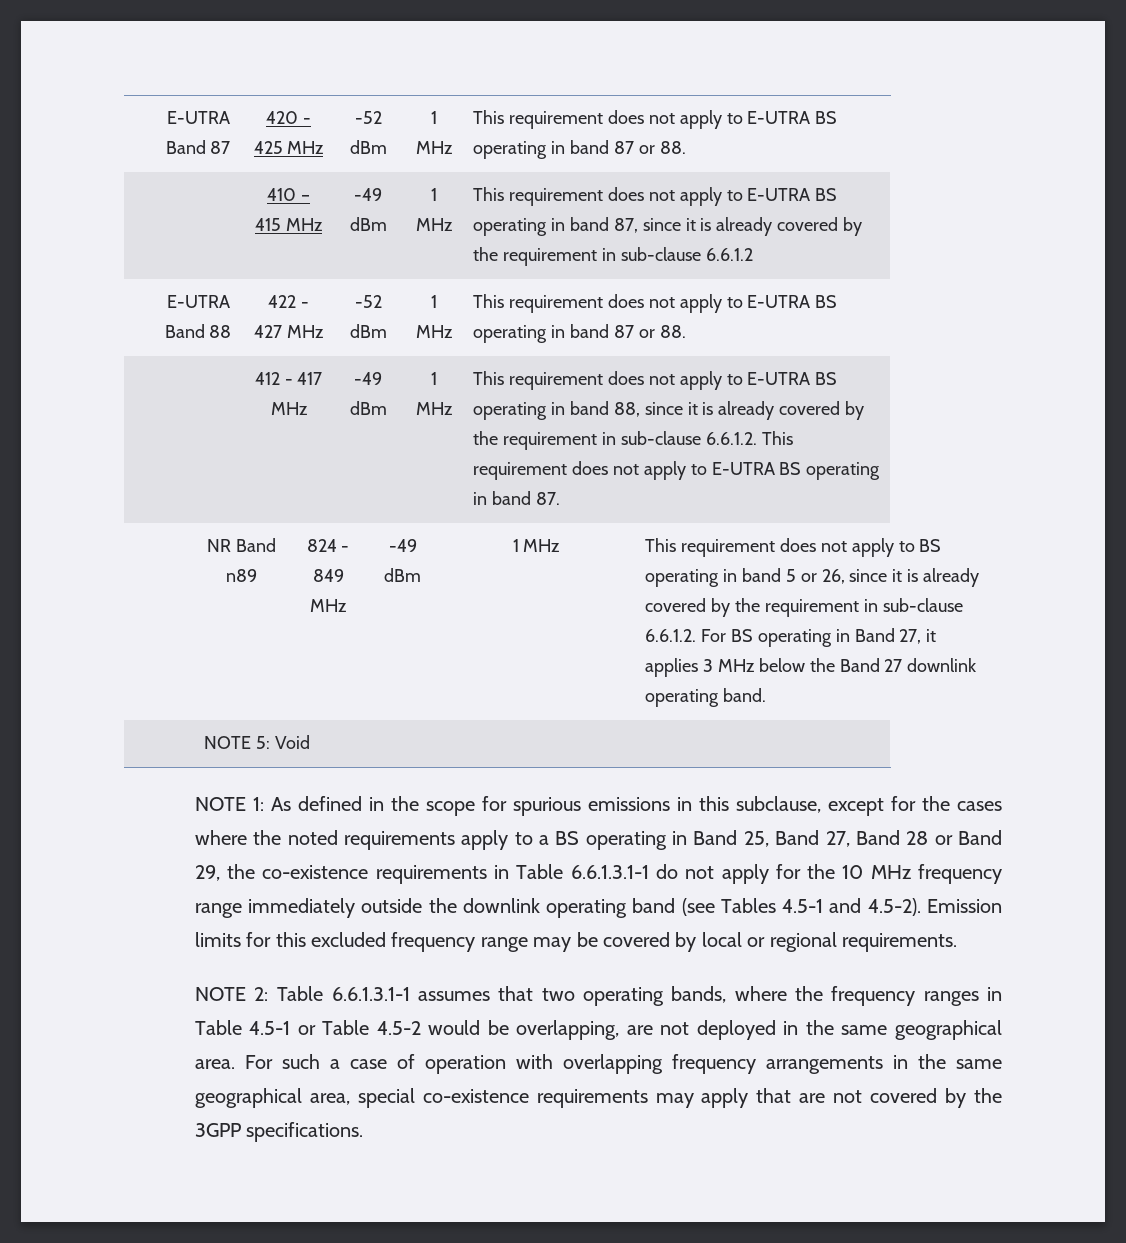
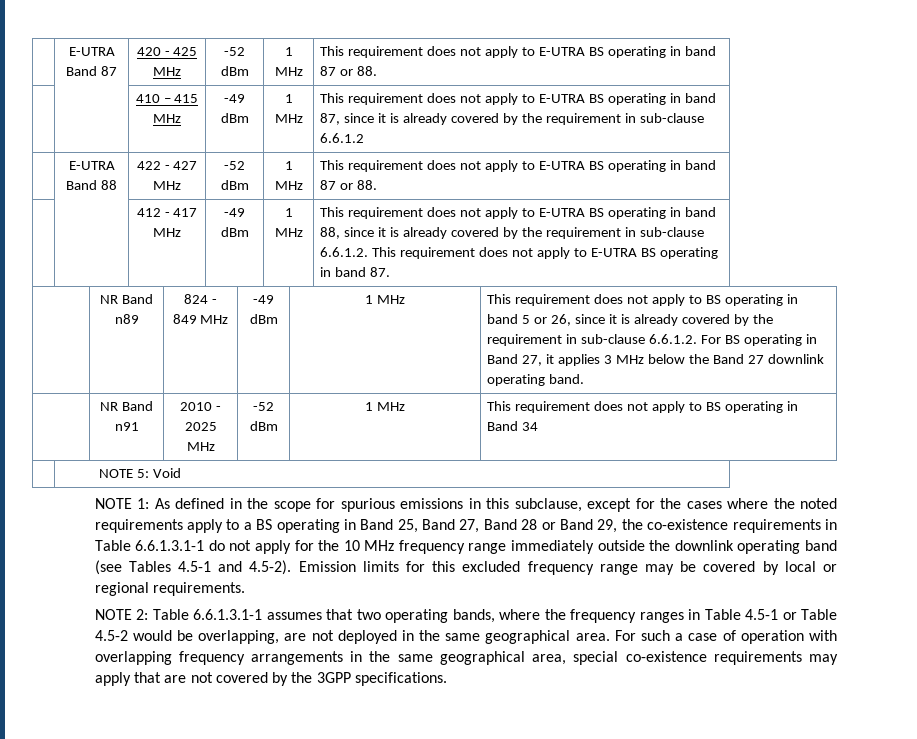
+ | NR Band n91 | 2010 - 2025 MHz | -52 dBm | 1 MHz | This requirement does not apply to BS operating in Band 34

